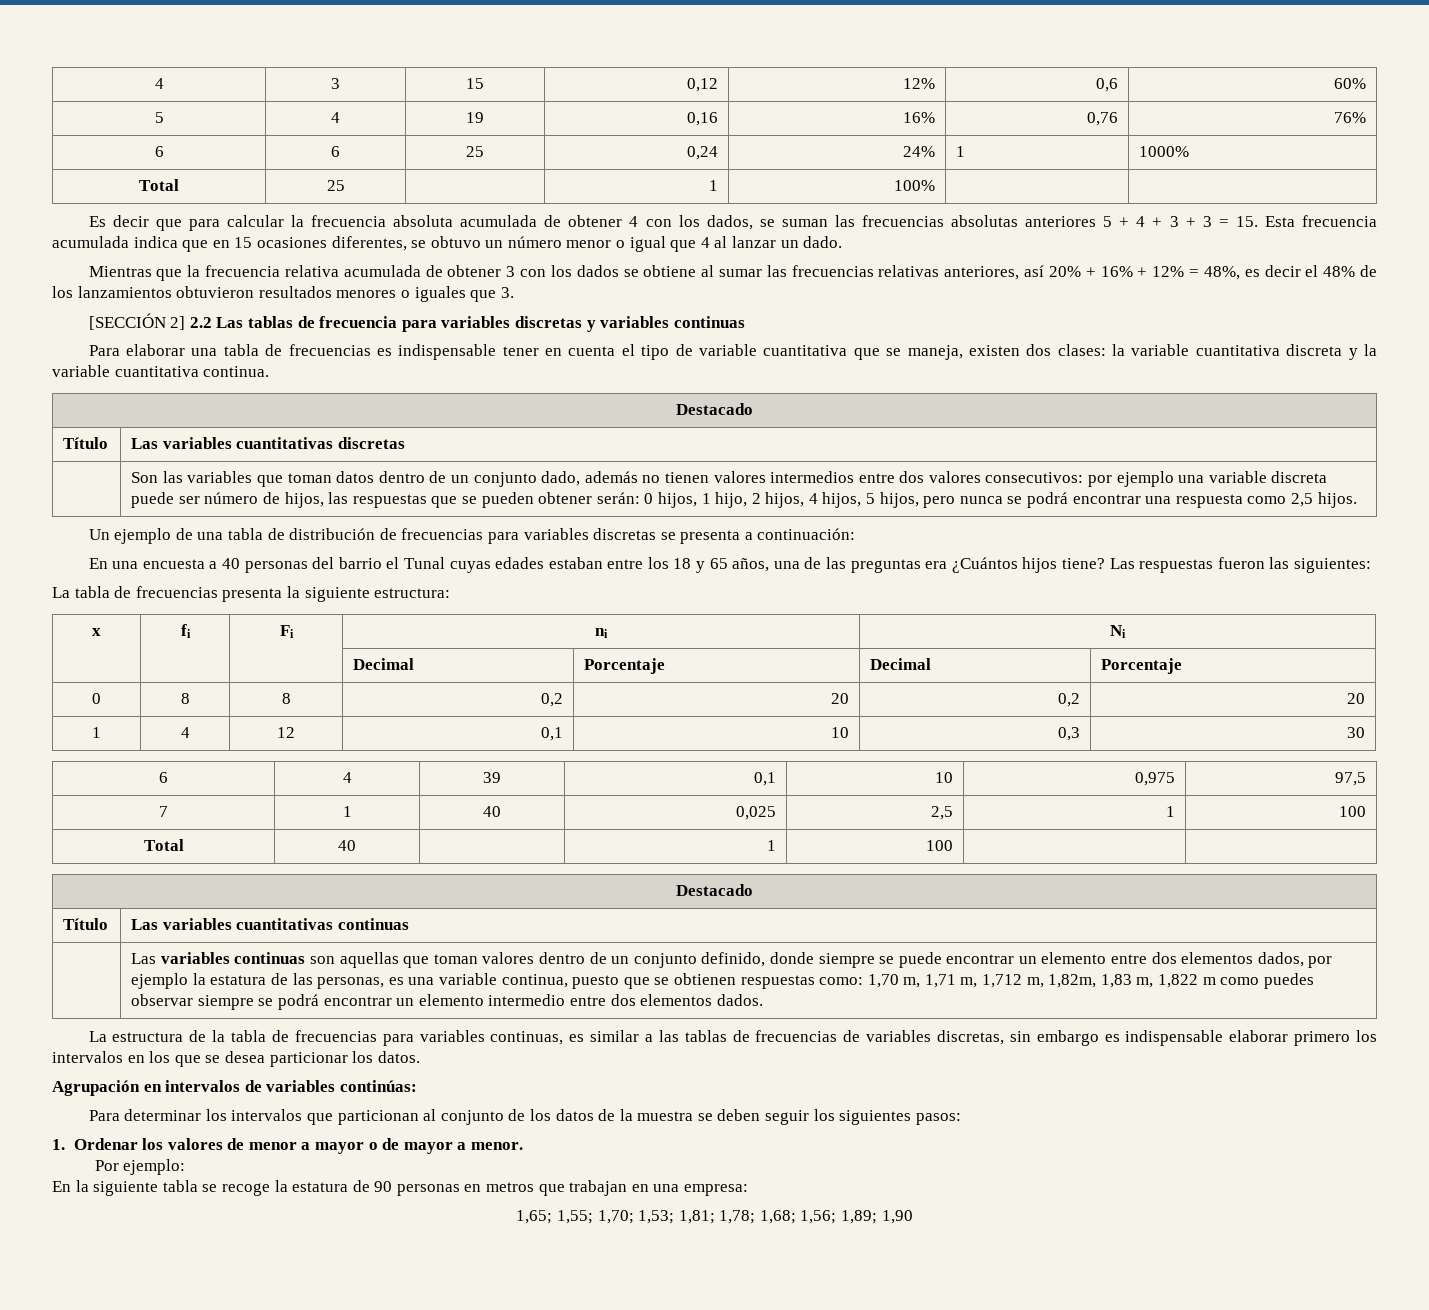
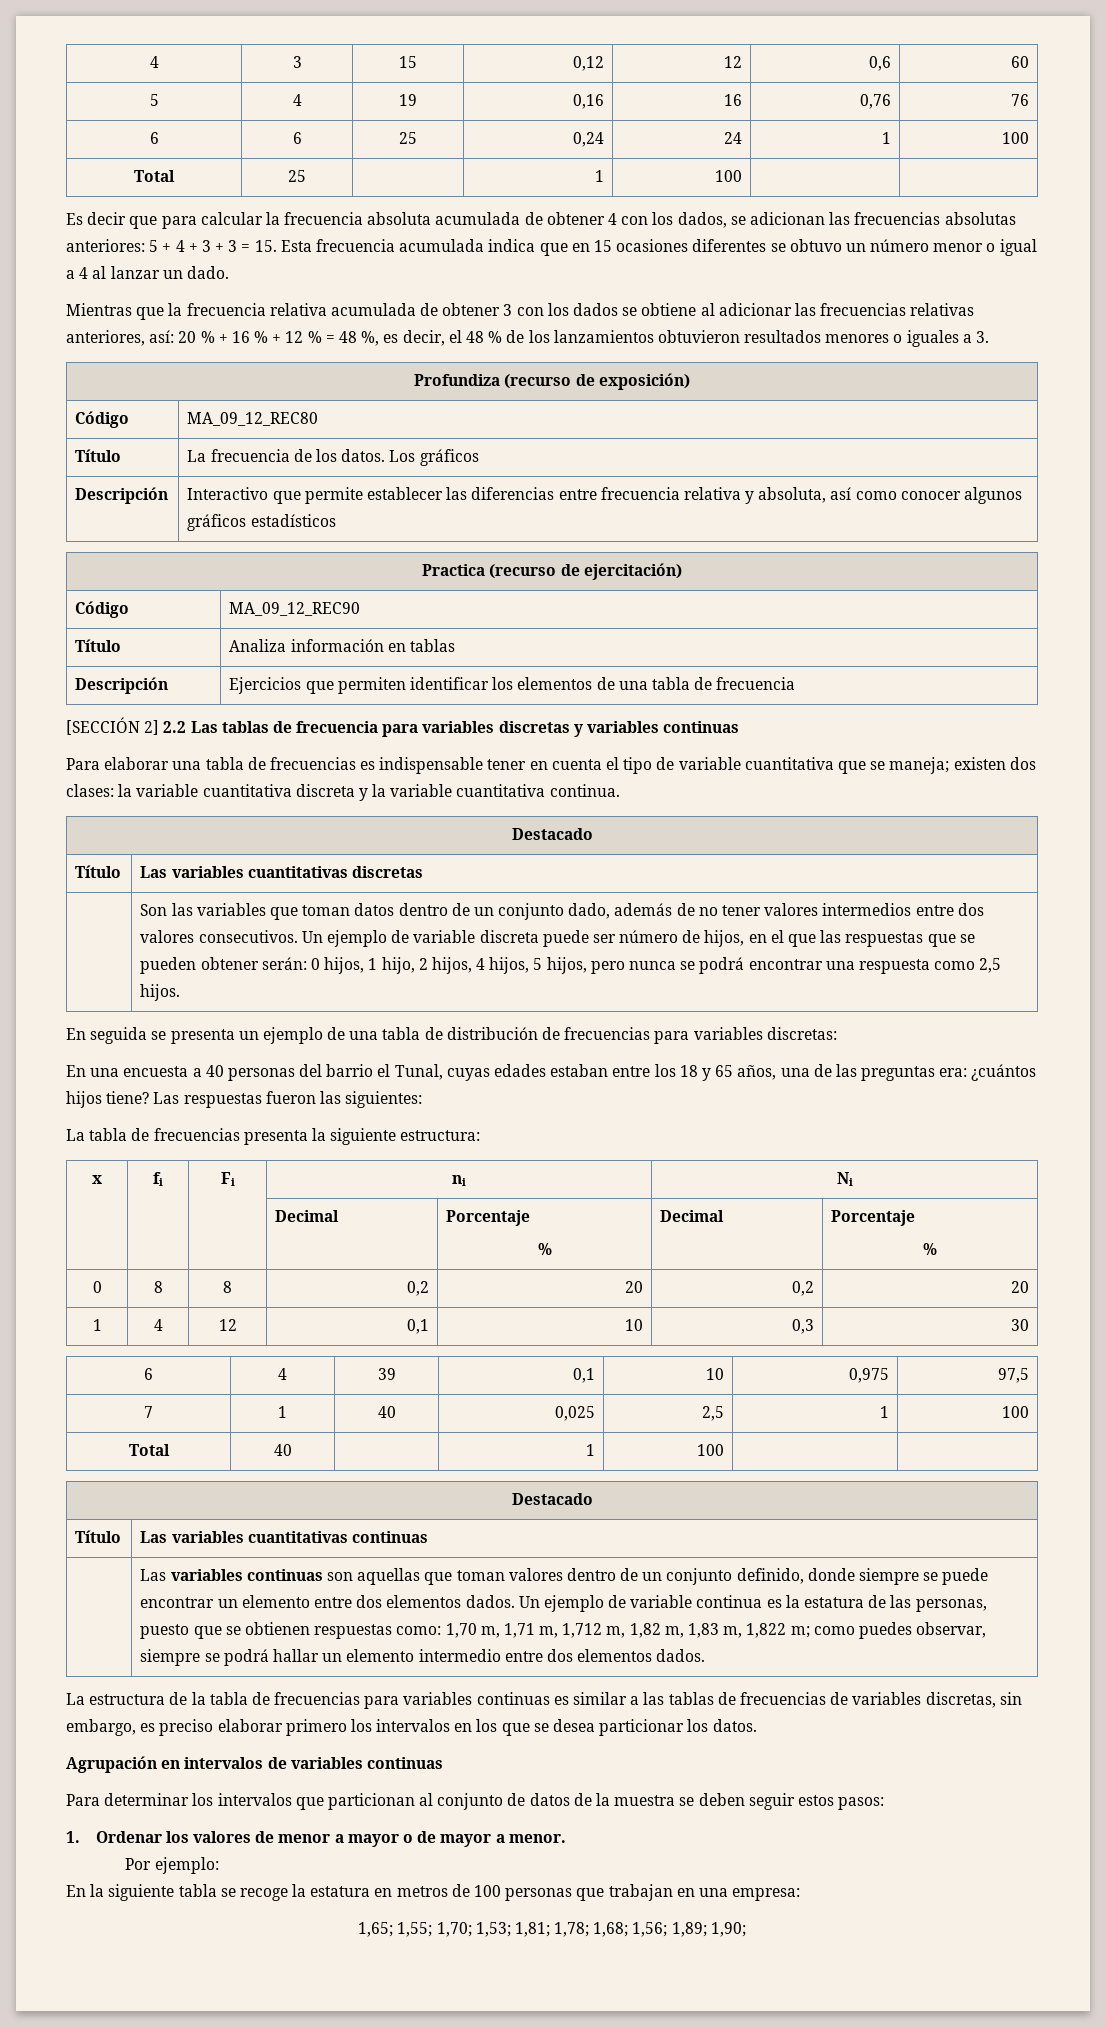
- 4 | 3 | 15 | 0,12 | 12% | 0,6 | 60%
+ 4 | 3 | 15 | 0,12 | 12 | 0,6 | 60
- 5 | 4 | 19 | 0,16 | 16% | 0,76 | 76%
+ 5 | 4 | 19 | 0,16 | 16 | 0,76 | 76
- 6 | 6 | 25 | 0,24 | 24% | 1 | 1000%
+ 6 | 6 | 25 | 0,24 | 24 | 1 | 100
- Total | 25 | | 1 | 100% | |
+ Total | 25 | | 1 | 100 | |
- Es decir que para calcular la frecuencia absoluta acumulada de obtener 4 con los dados, se suman las frecuencias absolutas anteriores 5 + 4 + 3 + 3 = 15. Esta frecuencia acumulada indica que en 15 ocasiones diferentes, se obtuvo un número menor o igual que 4 al lanzar un dado.
+ Es decir que para calcular la frecuencia absoluta acumulada de obtener 4 con los dados, se adicionan las frecuencias absolutas anteriores: 5 + 4 + 3 + 3 = 15. Esta frecuencia acumulada indica que en 15 ocasiones diferentes se obtuvo un número menor o igual a 4 al lanzar un dado.
- Mientras que la frecuencia relativa acumulada de obtener 3 con los dados se obtiene al sumar las frecuencias relativas anteriores, así 20% + 16% + 12% = 48%, es decir el 48% de los lanzamientos obtuvieron resultados menores o iguales que 3.
+ Mientras que la frecuencia relativa acumulada de obtener 3 con los dados se obtiene al adicionar las frecuencias relativas anteriores, así: 20 % + 16 % + 12 % = 48 %, es decir, el 48 % de los lanzamientos obtuvieron resultados menores o iguales a 3.
+ Profundiza (recurso de exposición)
+ Código | MA_09_12_REC80
+ Título | La frecuencia de los datos. Los gráficos
+ Descripción | Interactivo que permite establecer las diferencias entre frecuencia relativa y absoluta, así como conocer algunos gráficos estadísticos
+ Practica (recurso de ejercitación)
+ Código | MA_09_12_REC90
+ Título | Analiza información en tablas
+ Descripción | Ejercicios que permiten identificar los elementos de una tabla de frecuencia
- Para elaborar una tabla de frecuencias es indispensable tener en cuenta el tipo de variable cuantitativa que se maneja, existen dos clases: la variable cuantitativa discreta y la variable cuantitativa continua.
+ Para elaborar una tabla de frecuencias es indispensable tener en cuenta el tipo de variable cuantitativa que se maneja; existen dos clases: la variable cuantitativa discreta y la variable cuantitativa continua.
- Son las variables que toman datos dentro de un conjunto dado, además no tienen valores intermedios entre dos valores consecutivos: por ejemplo una variable discreta puede ser número de hijos, las respuestas que se pueden obtener serán: 0 hijos, 1 hijo, 2 hijos, 4 hijos, 5 hijos, pero nunca se podrá encontrar una respuesta como 2,5 hijos.
+ Son las variables que toman datos dentro de un conjunto dado, además de no tener valores intermedios entre dos valores consecutivos. Un ejemplo de variable discreta puede ser número de hijos, en el que las respuestas que se pueden obtener serán: 0 hijos, 1 hijo, 2 hijos, 4 hijos, 5 hijos, pero nunca se podrá encontrar una respuesta como 2,5 hijos.
- Un ejemplo de una tabla de distribución de frecuencias para variables discretas se presenta a continuación:
+ En seguida se presenta un ejemplo de una tabla de distribución de frecuencias para variables discretas:
- En una encuesta a 40 personas del barrio el Tunal cuyas edades estaban entre los 18 y 65 años, una de las preguntas era ¿Cuántos hijos tiene?
+ En una encuesta a 40 personas del barrio el Tunal, cuyas edades estaban entre los 18 y 65 años, una de las preguntas era: ¿cuántos hijos tiene?
- | | | Decimal | Porcentaje | Decimal | Porcentaje
+ | | | Decimal | Porcentaje
+ % | Decimal | Porcentaje
+ %
- Las variables continuas son aquellas que toman valores dentro de un conjunto definido, donde siempre se puede encontrar un elemento entre dos elementos dados, por ejemplo la estatura de las personas, es una variable continua, puesto que se obtienen respuestas como: 1,70 m, 1,71 m, 1,712 m, 1,82m, 1,83 m, 1,822 m como puedes observar siempre se podrá encontrar un elemento intermedio entre dos elementos dados.
+ Las variables continuas son aquellas que toman valores dentro de un conjunto definido, donde siempre se puede encontrar un elemento entre dos elementos dados. Un ejemplo de variable continua es la estatura de las personas, puesto que se obtienen respuestas como: 1,70 m, 1,71 m, 1,712 m, 1,82 m, 1,83 m, 1,822 m; como puedes observar, siempre se podrá hallar un elemento intermedio entre dos elementos dados.
- La estructura de la tabla de frecuencias para variables continuas, es similar a las tablas de frecuencias de variables discretas, sin embargo es indispensable elaborar primero los intervalos en los que se desea particionar los datos.
+ La estructura de la tabla de frecuencias para variables continuas es similar a las tablas de frecuencias de variables discretas, sin embargo, es preciso elaborar primero los intervalos en los que se desea particionar los datos.
- Agrupación en intervalos de variables continúas:
+ Agrupación en intervalos de variables continuas
- Para determinar los intervalos que particionan al conjunto de los datos de la muestra se deben seguir los siguientes pasos:
+ Para determinar los intervalos que particionan al conjunto de datos de la muestra se deben seguir estos pasos:
- En la siguiente tabla se recoge la estatura de 90 personas en metros que trabajan en una empresa:
+ En la siguiente tabla se recoge la estatura en metros de 100 personas que trabajan en una empresa:
- 1,65; 1,55; 1,70; 1,53; 1,81; 1,78; 1,68; 1,56; 1,89; 1,90
+ 1,65; 1,55; 1,70; 1,53; 1,81; 1,78; 1,68; 1,56; 1,89; 1,90;

